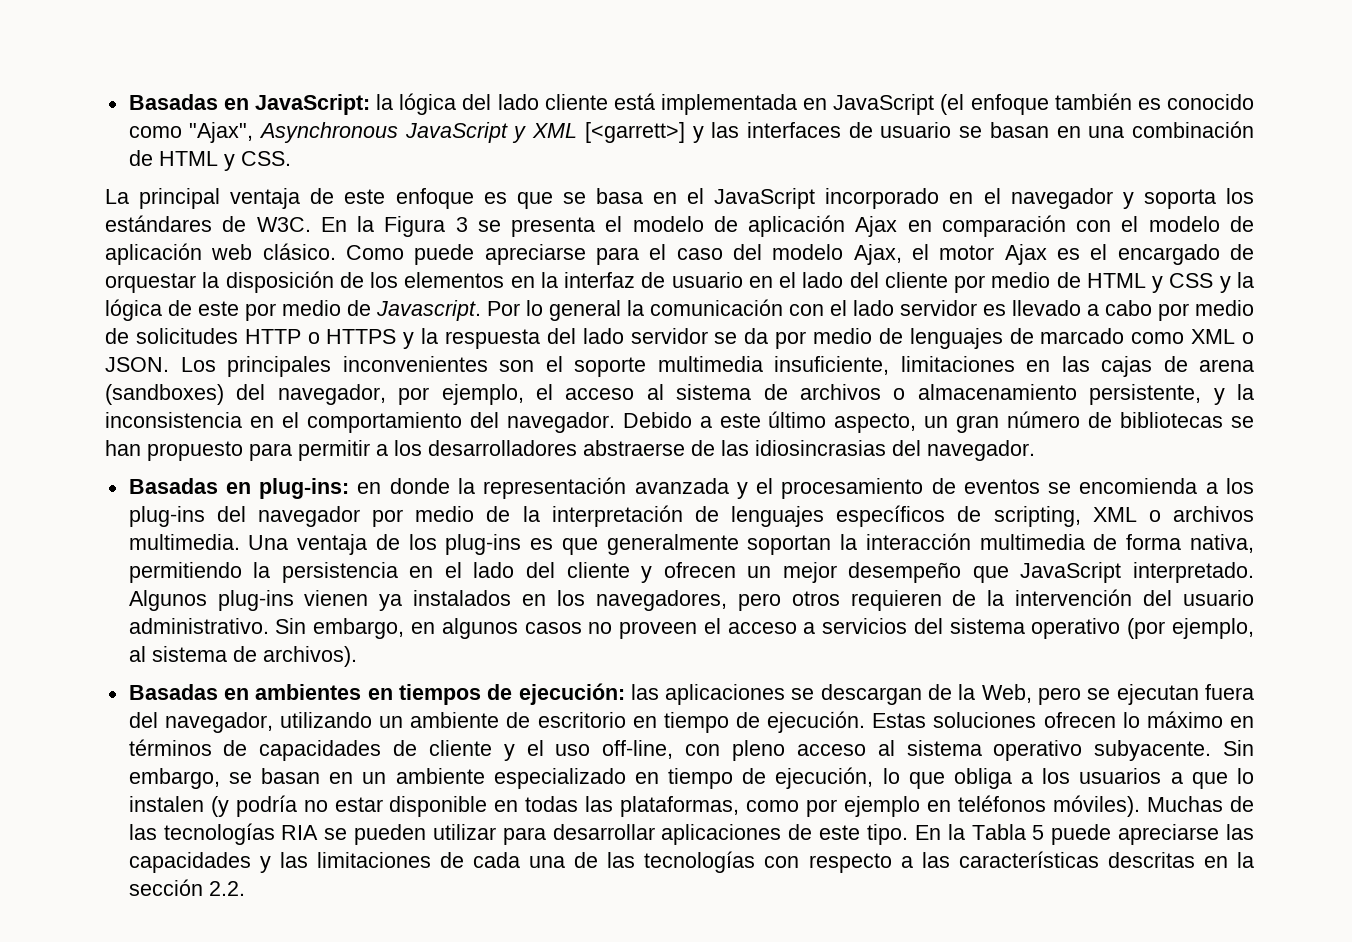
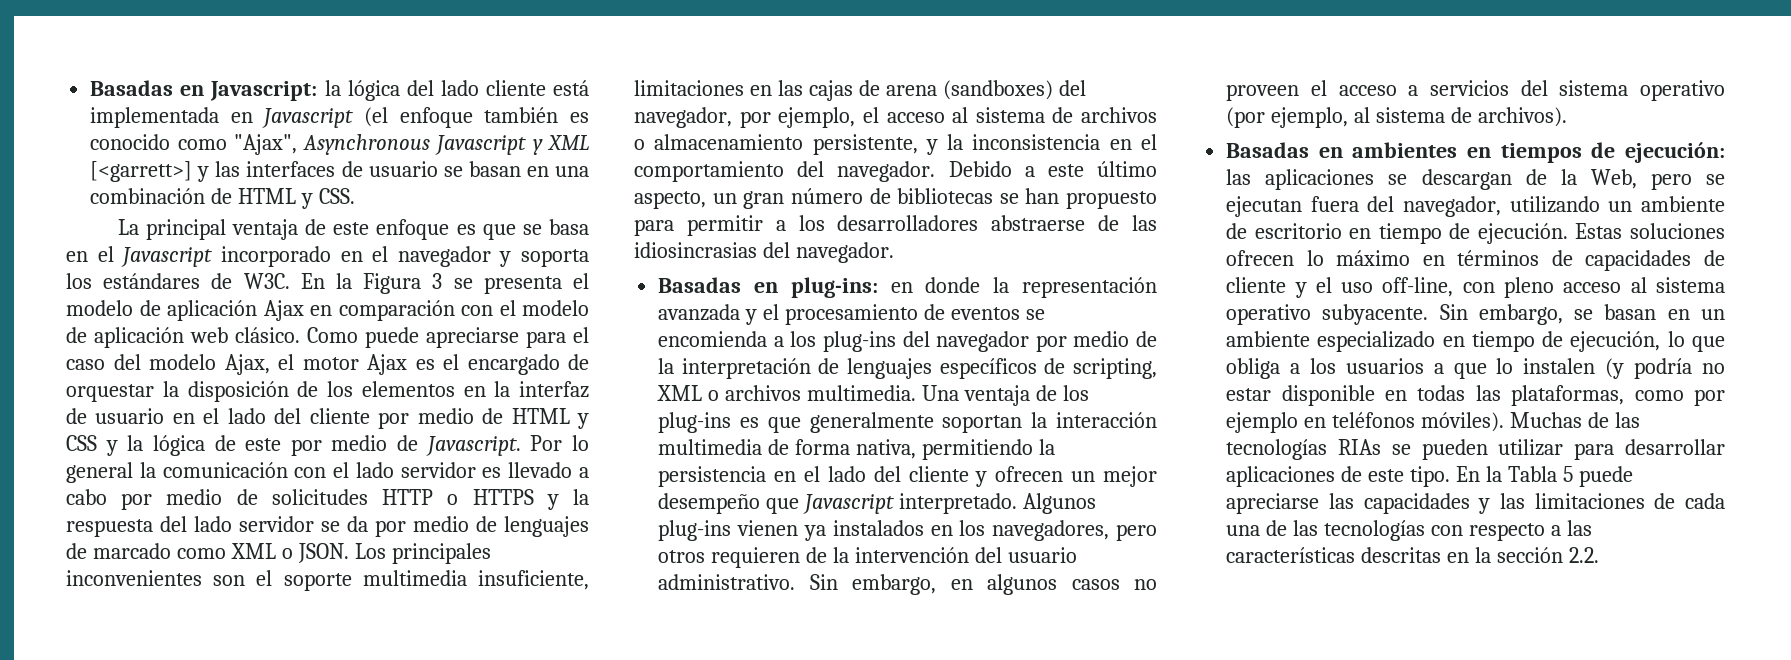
- Basadas en JavaScript: la lógica del lado cliente está implementada en JavaScript (el enfoque también es conocido como "Ajax", Asynchronous JavaScript y XML [<garrett>] y las interfaces de usuario se basan en una combinación de HTML y CSS.
+ Basadas en Javascript: la lógica del lado cliente está implementada en Javascript (el enfoque también es conocido como "Ajax", Asynchronous Javascript y XML [<garrett>] y las interfaces de usuario se basan en una combinación de HTML y CSS.
- La principal ventaja de este enfoque es que se basa en el JavaScript incorporado en el navegador y soporta los estándares de W3C. En la Figura 3 se presenta el modelo de aplicación Ajax en comparación con el modelo de aplicación web clásico.
+ La principal ventaja de este enfoque es que se basa en el Javascript incorporado en el navegador y soporta los estándares de W3C. En la Figura 3 se presenta el modelo de aplicación Ajax en comparación con el modelo de aplicación web clásico.
- Una ventaja de los plug-ins es que generalmente soportan la interacción multimedia de forma nativa, permitiendo la persistencia en el lado del cliente y ofrecen un mejor desempeño que JavaScript interpretado.
+ Una ventaja de los plug-ins es que generalmente soportan la interacción multimedia de forma nativa, permitiendo la persistencia en el lado del cliente y ofrecen un mejor desempeño que Javascript interpretado.
- Muchas de las tecnologías RIA se pueden utilizar para desarrollar aplicaciones de este tipo.
+ Muchas de las tecnologías RIAs se pueden utilizar para desarrollar aplicaciones de este tipo.

